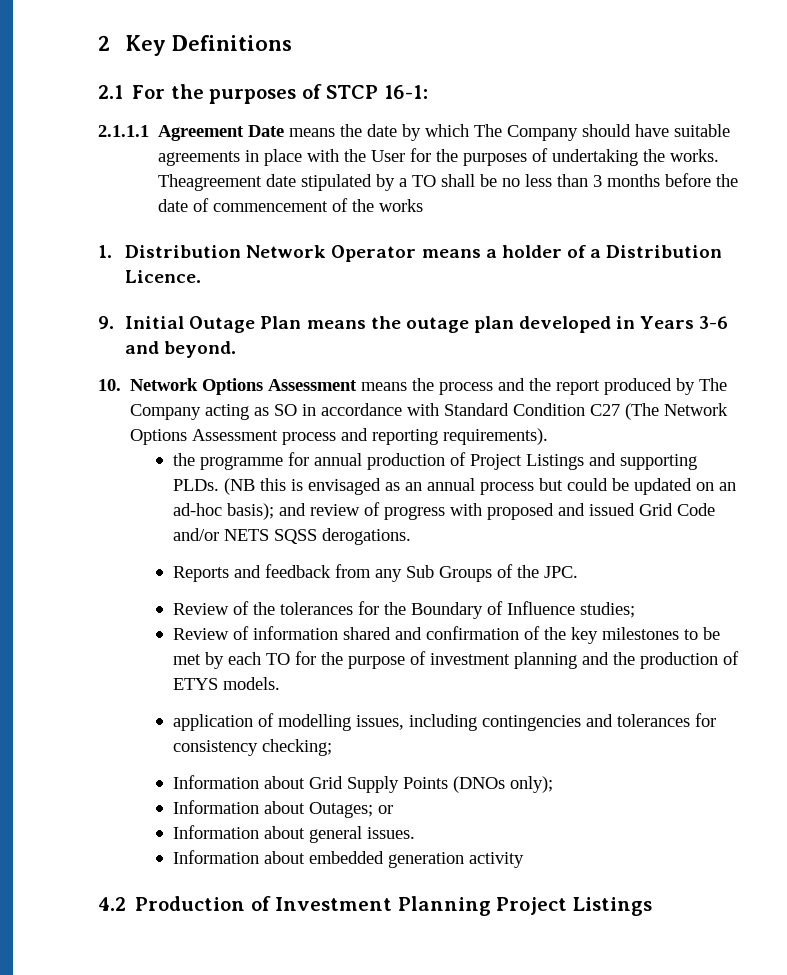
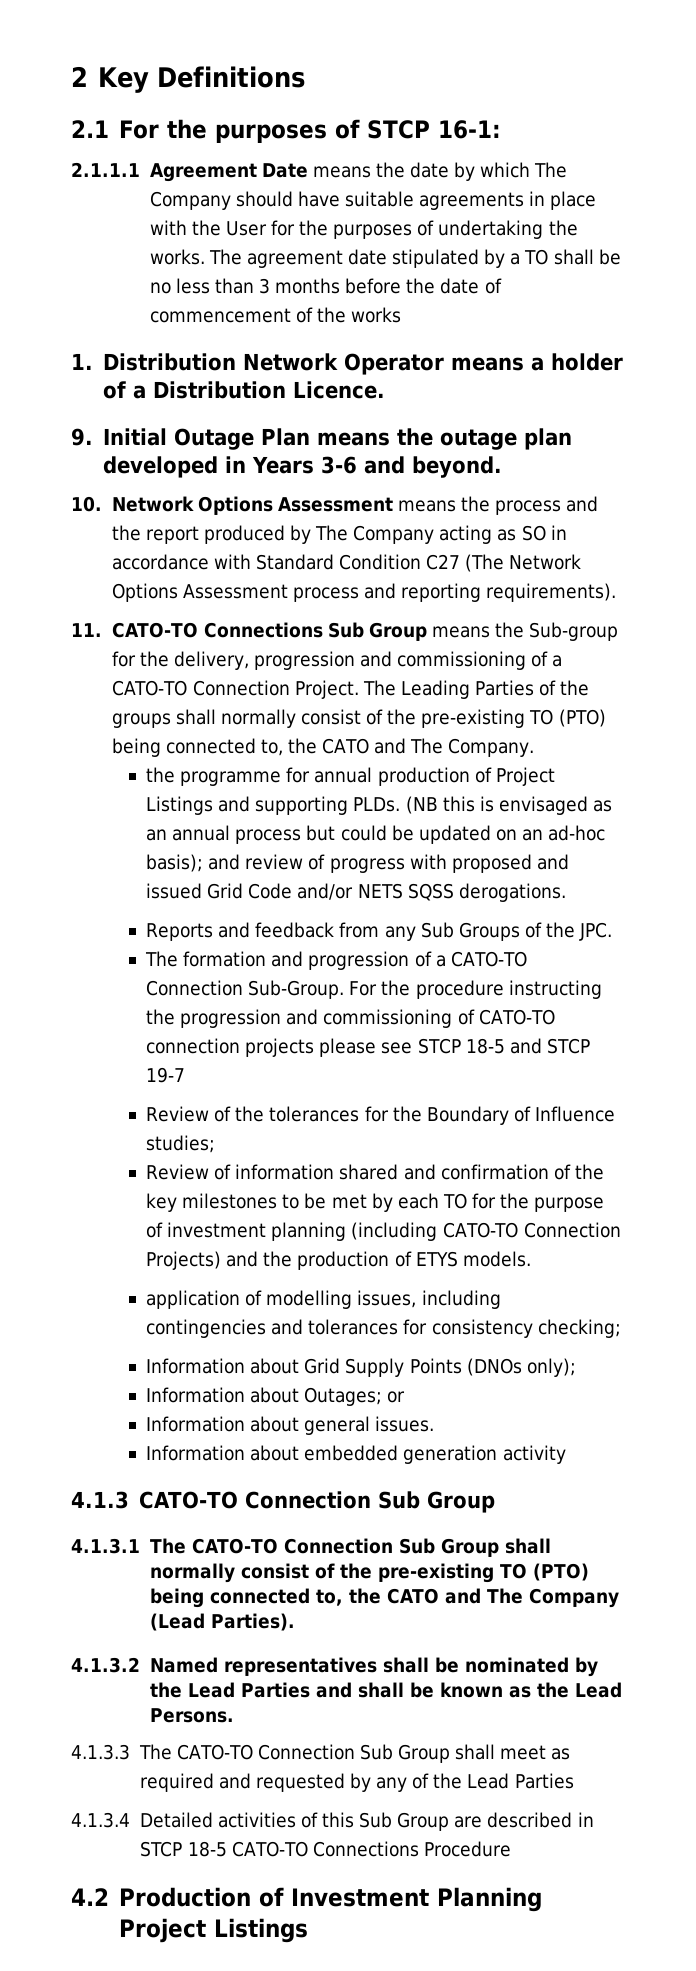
- Theagreement date stipulated by a TO shall be no less than 3 months before the date of commencement of the works
+ The agreement date stipulated by a TO shall be no less than 3 months before the date of commencement of the works
+ 11. CATO-TO Connections Sub Group means the Sub-group for the delivery, progression and commissioning of a CATO-TO Connection Project. The Leading Parties of the groups shall normally consist of the pre-existing TO (PTO) being connected to, the CATO and The Company.
+ The formation and progression of a CATO-TO Connection Sub-Group. For the procedure instructing the progression and commissioning of CATO-TO connection projects please see STCP 18-5 and STCP 19-7
- Review of information shared and confirmation of the key milestones to be met by each TO for the purpose of investment planning and the production of ETYS models.
+ Review of information shared and confirmation of the key milestones to be met by each TO for the purpose of investment planning (including CATO-TO Connection Projects) and the production of ETYS models.
+ 4.1.3 CATO-TO Connection Sub Group
+ 4.1.3.1 The CATO-TO Connection Sub Group shall normally consist of the pre-existing TO (PTO) being connected to, the CATO and The Company (Lead Parties).
+ 4.1.3.2 Named representatives shall be nominated by the Lead Parties and shall be known as the Lead Persons.
+ 4.1.3.3 The CATO-TO Connection Sub Group shall meet as required and requested by any of the Lead Parties
+ 4.1.3.4 Detailed activities of this Sub Group are described in STCP 18-5 CATO-TO Connections Procedure

